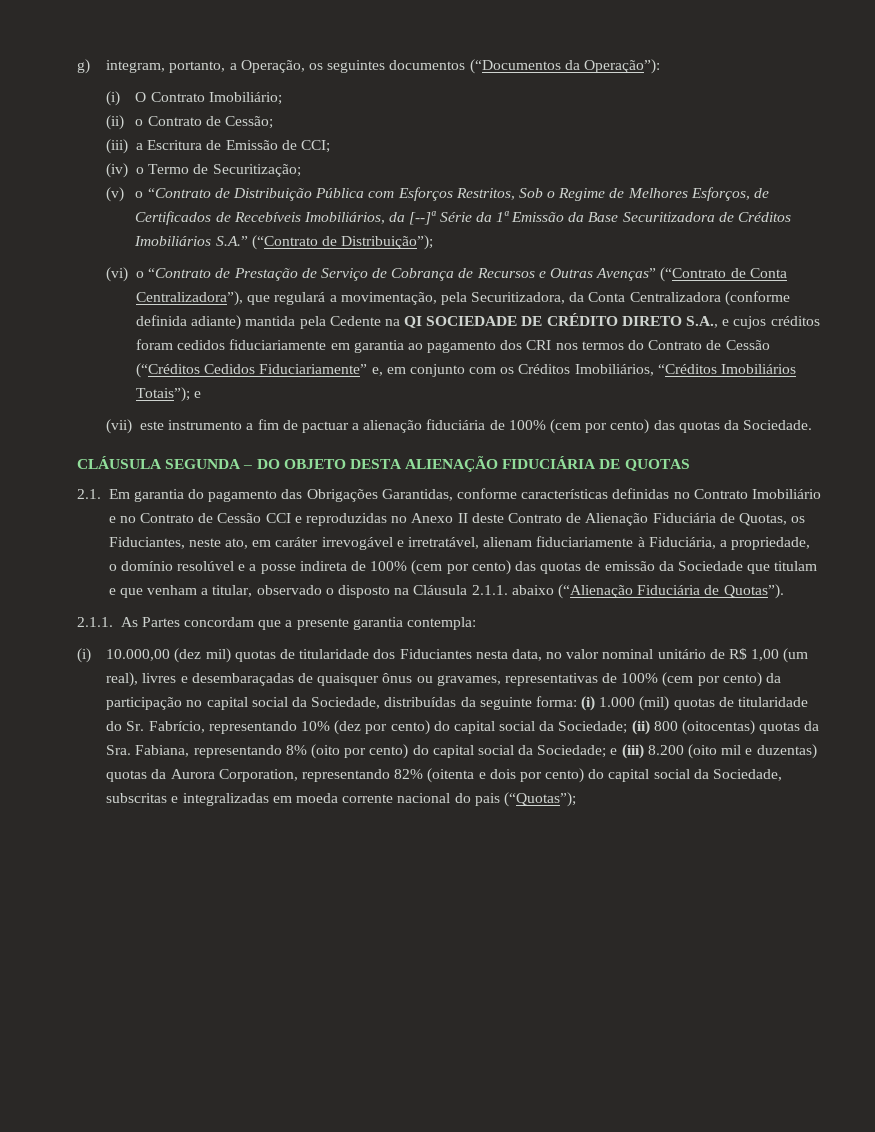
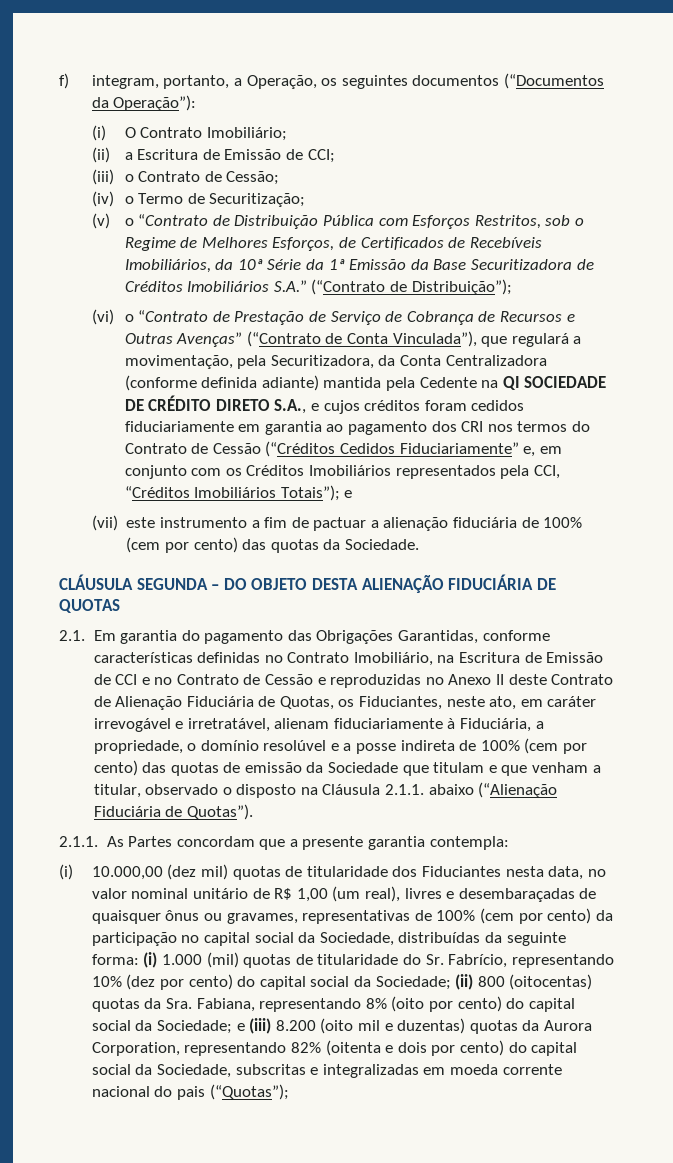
- g) integram, portanto, a Operação, os seguintes documentos (“Documentos da Operação”):
+ f) integram, portanto, a Operação, os seguintes documentos (“Documentos da Operação”):
- (ii) o Contrato de Cessão;
- (iii) a Escritura de Emissão de CCI;
+ (ii) a Escritura de Emissão de CCI;
+ (iii) o Contrato de Cessão;
- (v) o “Contrato de Distribuição Pública com Esforços Restritos, Sob o Regime de Melhores Esforços, de Certificados de Recebíveis Imobiliários, da [--]ª Série da 1ª Emissão da Base Securitizadora de Créditos Imobiliários S.A.” (“Contrato de Distribuição”);
+ (v) o “Contrato de Distribuição Pública com Esforços Restritos, sob o Regime de Melhores Esforços, de Certificados de Recebíveis Imobiliários, da 10ª Série da 1ª Emissão da Base Securitizadora de Créditos Imobiliários S.A.” (“Contrato de Distribuição”);
- (vi) o “Contrato de Prestação de Serviço de Cobrança de Recursos e Outras Avenças” (“Contrato de Conta Centralizadora”), que regulará a movimentação, pela Securitizadora, da Conta Centralizadora (conforme definida adiante) mantida pela Cedente na QI SOCIEDADE DE CRÉDITO DIRETO S.A., e cujos créditos foram cedidos fiduciariamente em garantia ao pagamento dos CRI nos termos do Contrato de Cessão (“Créditos Cedidos Fiduciariamente” e, em conjunto com os Créditos Imobiliários, “Créditos Imobiliários Totais”);
+ (vi) o “Contrato de Prestação de Serviço de Cobrança de Recursos e Outras Avenças” (“Contrato de Conta Vinculada”), que regulará a movimentação, pela Securitizadora, da Conta Centralizadora (conforme definida adiante) mantida pela Cedente na QI SOCIEDADE DE CRÉDITO DIRETO S.A., e cujos créditos foram cedidos fiduciariamente em garantia ao pagamento dos CRI nos termos do Contrato de Cessão (“Créditos Cedidos Fiduciariamente” e, em conjunto com os Créditos Imobiliários representados pela CCI, “Créditos Imobiliários Totais”);
- 2.1. Em garantia do pagamento das Obrigações Garantidas, conforme características definidas no Contrato Imobiliário e no Contrato de Cessão CCI e reproduzidas no Anexo II deste Contrato de Alienação Fiduciária de Quotas, os Fiduciantes, neste ato, em caráter irrevogável e irretratável, alienam fiduciariamente à Fiduciária, a propriedade, o domínio resolúvel e a posse indireta de 100% (cem por cento) das quotas de emissão da Sociedade que titulam e que venham a titular, observado o disposto na Cláusula 2.1.1. abaixo (“Alienação Fiduciária de Quotas”).
+ 2.1. Em garantia do pagamento das Obrigações Garantidas, conforme características definidas no Contrato Imobiliário, na Escritura de Emissão de CCI e no Contrato de Cessão e reproduzidas no Anexo II deste Contrato de Alienação Fiduciária de Quotas, os Fiduciantes, neste ato, em caráter irrevogável e irretratável, alienam fiduciariamente à Fiduciária, a propriedade, o domínio resolúvel e a posse indireta de 100% (cem por cento) das quotas de emissão da Sociedade que titulam e que venham a titular, observado o disposto na Cláusula 2.1.1. abaixo (“Alienação Fiduciária de Quotas”).

